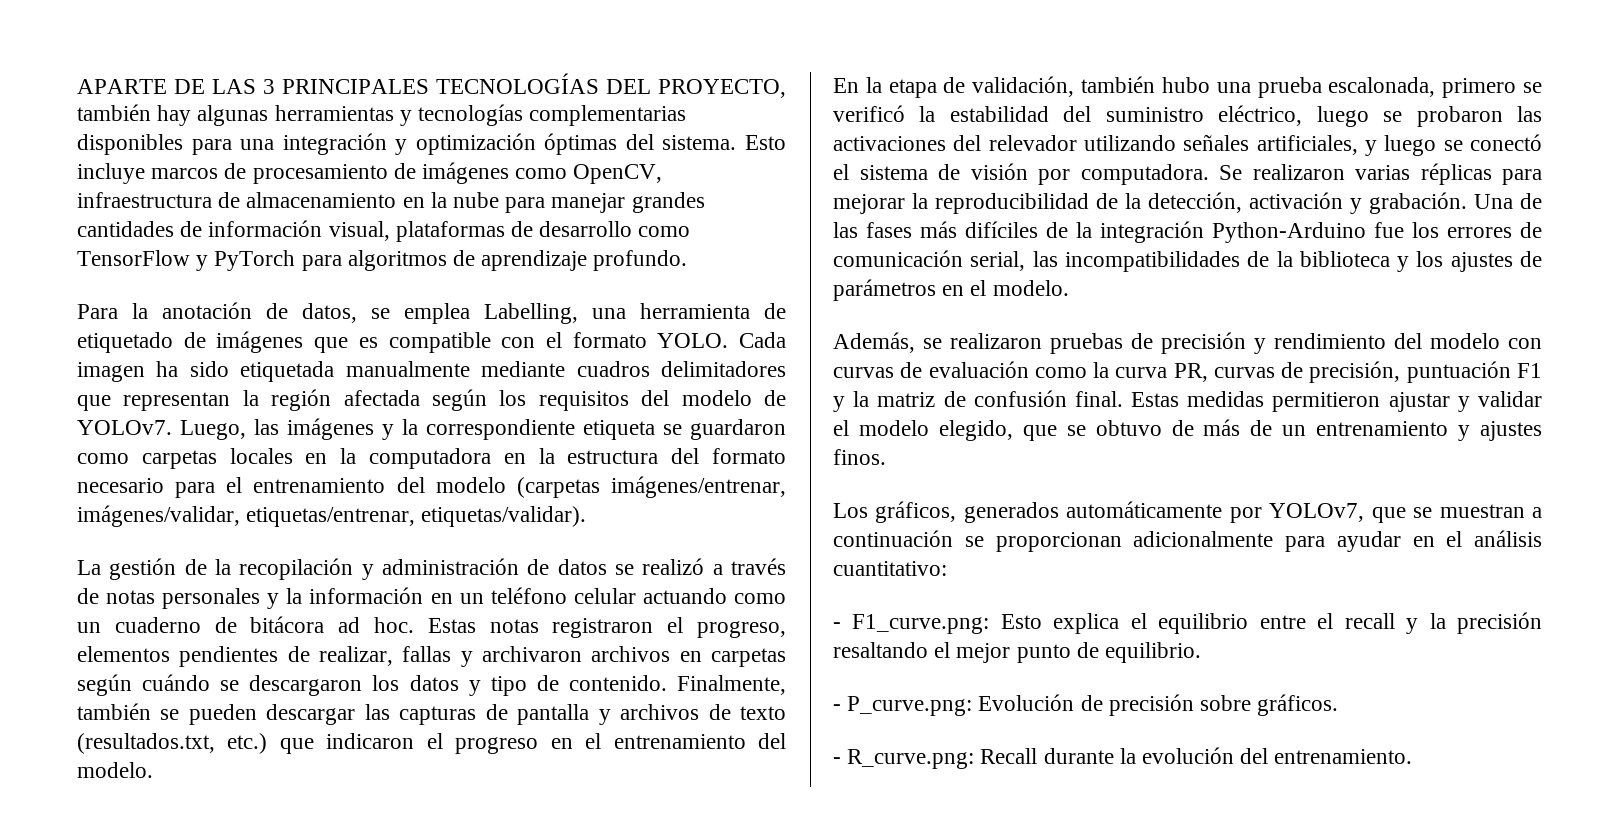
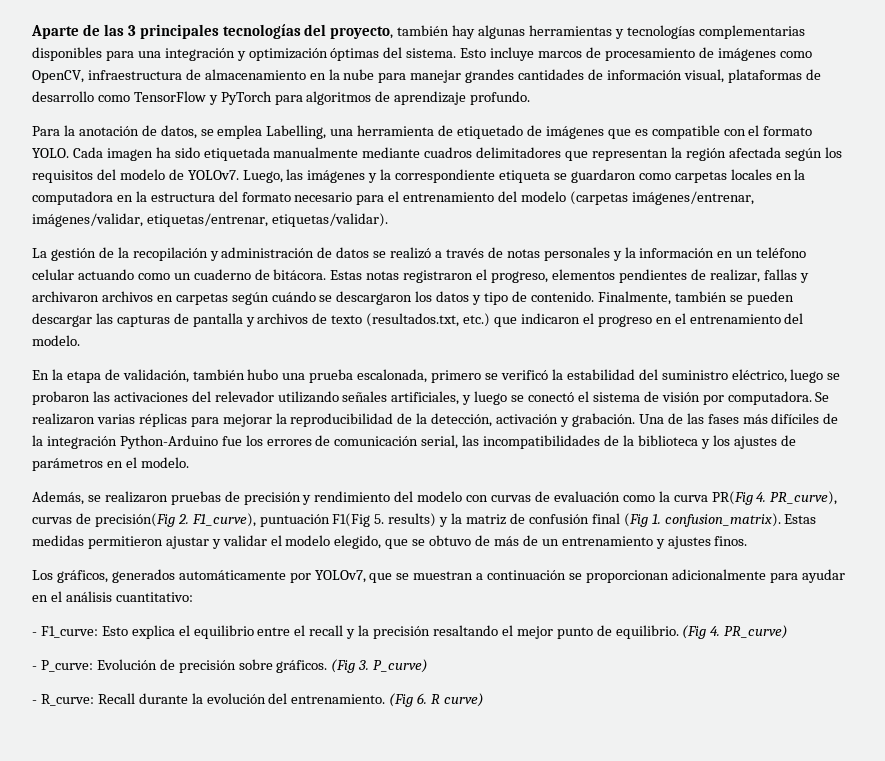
- APARTE DE LAS 3 PRINCIPALES TECNOLOGÍAS DEL PROYECTO, también hay algunas herramientas y tecnologías complementarias disponibles para una integración y optimización óptimas del sistema.
+ Aparte de las 3 principales tecnologías del proyecto, también hay algunas herramientas y tecnologías complementarias disponibles para una integración y optimización óptimas del sistema.
- La gestión de la recopilación y administración de datos se realizó a través de notas personales y la información en un teléfono celular actuando como un cuaderno de bitácora ad hoc.
+ La gestión de la recopilación y administración de datos se realizó a través de notas personales y la información en un teléfono celular actuando como un cuaderno de bitácora.
- Además, se realizaron pruebas de precisión y rendimiento del modelo con curvas de evaluación como la curva PR, curvas de precisión, puntuación F1 y la matriz de confusión final.
+ Además, se realizaron pruebas de precisión y rendimiento del modelo con curvas de evaluación como la curva PR(Fig 4. PR_curve), curvas de precisión(Fig 2. F1_curve), puntuación F1(Fig 5. results) y la matriz de confusión final (Fig 1. confusion_matrix).
- - F1_curve.png: Esto explica el equilibrio entre el recall y la precisión resaltando el mejor punto de equilibrio.
- - P_curve.png: Evolución de precisión sobre gráficos.
- - R_curve.png: Recall durante la evolución del entrenamiento.
+ - F1_curve: Esto explica el equilibrio entre el recall y la precisión resaltando el mejor punto de equilibrio. (Fig 4. PR_curve)
+ - P_curve: Evolución de precisión sobre gráficos. (Fig 3. P_curve)
+ - R_curve: Recall durante la evolución del entrenamiento.
+ (Fig 6. R curve)

